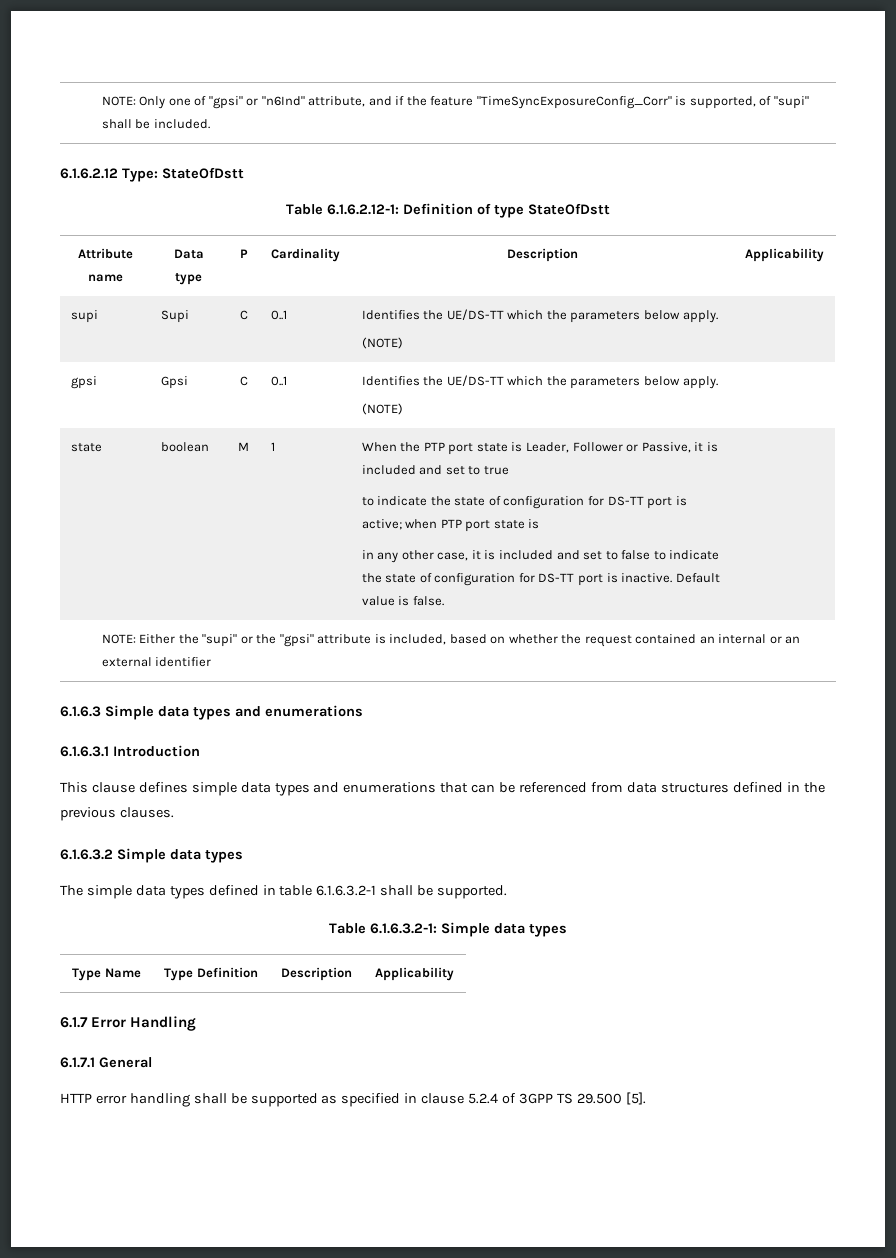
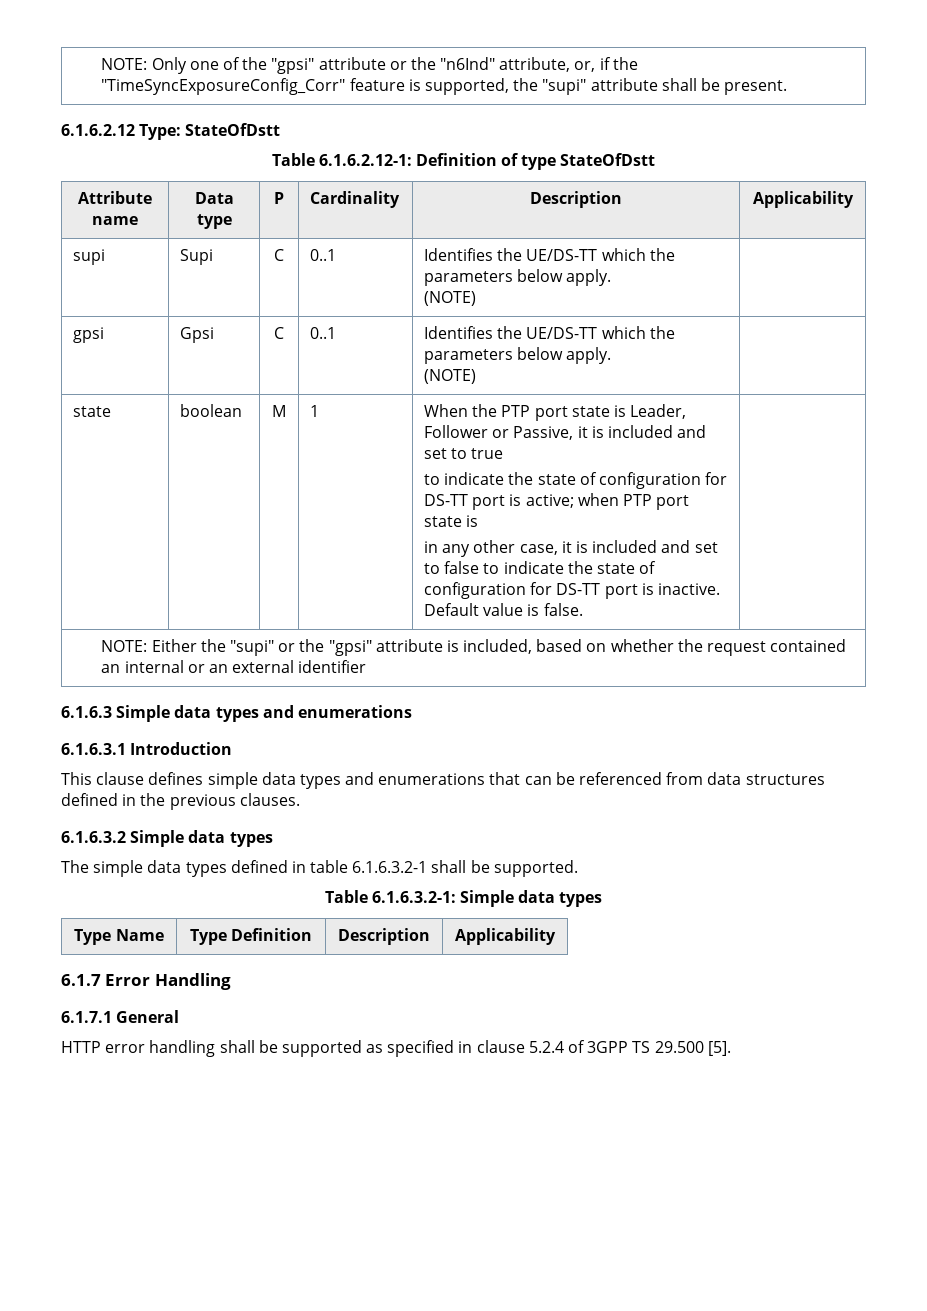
- NOTE: Only one of "gpsi" or "n6Ind" attribute, and if the feature "TimeSyncExposureConfig_Corr" is supported, of "supi" shall be included.
+ NOTE: Only one of the "gpsi" attribute or the "n6Ind" attribute, or, if the "TimeSyncExposureConfig_Corr" feature is supported, the "supi" attribute shall be present.

